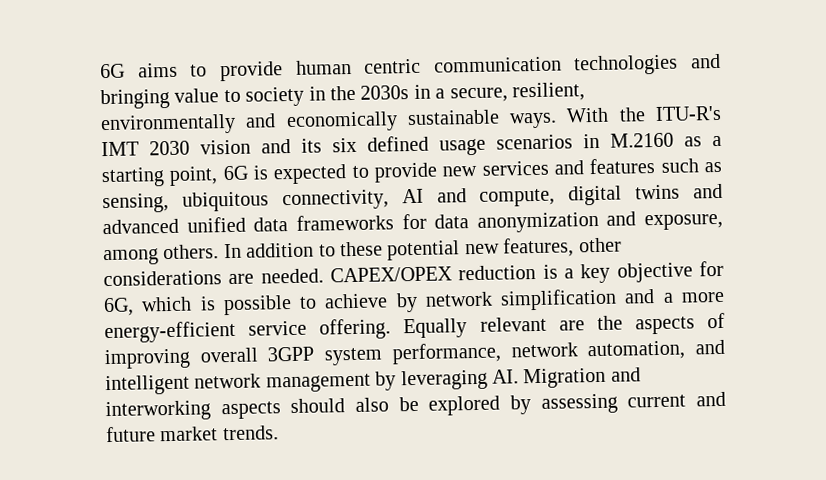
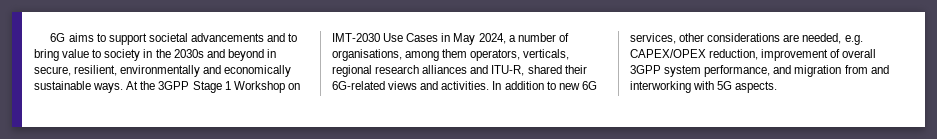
- 6G aims to provide human centric communication technologies and bringing value to society in the 2030s in a secure, resilient, environmentally and economically sustainable ways.
+ 6G aims to support societal advancements and to bring value to society in the 2030s and beyond in secure, resilient, environmentally and economically sustainable ways.
- With the ITU-R's IMT 2030 vision and its six defined usage scenarios in M.2160 as a starting point, 6G is expected to provide new services and features such as sensing, ubiquitous connectivity, AI and compute, digital twins and advanced unified data frameworks for data anonymization and exposure, among others. In addition to these potential new features, other considerations are needed. CAPEX/OPEX reduction is a key objective for 6G, which is possible to achieve by network simplification and a more energy-efficient service offering. Equally relevant are the aspects of improving overall 3GPP system performance, network automation, and intelligent network management by leveraging AI. Migration and interworking aspects should also be explored by assessing current and future market trends.
+ At the 3GPP Stage 1 Workshop on IMT-2030 Use Cases in May 2024, a number of organisations, among them operators, verticals, regional research alliances and ITU-R, shared their 6G-related views and activities. In addition to new 6G services, other considerations are needed, e.g. CAPEX/OPEX reduction, improvement of overall 3GPP system performance, and migration from and interworking with 5G aspects.

